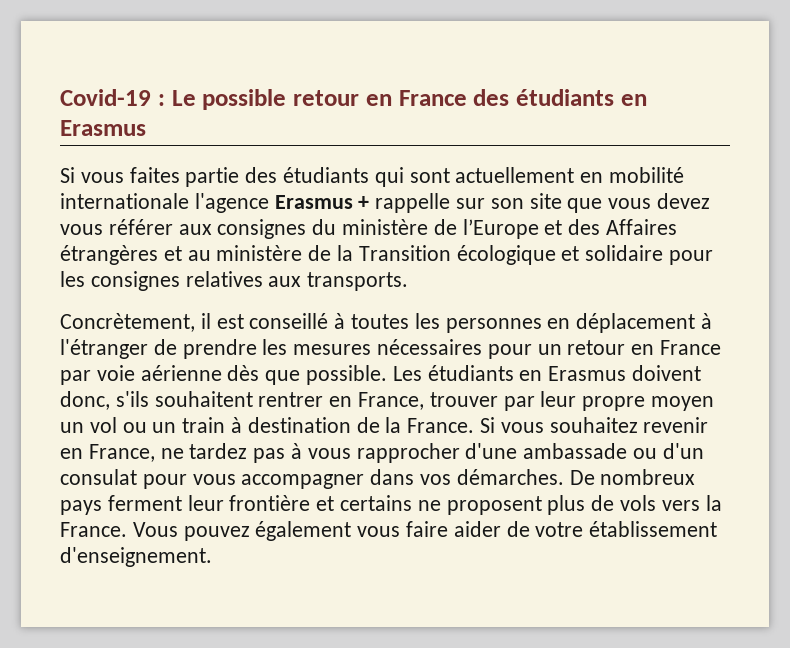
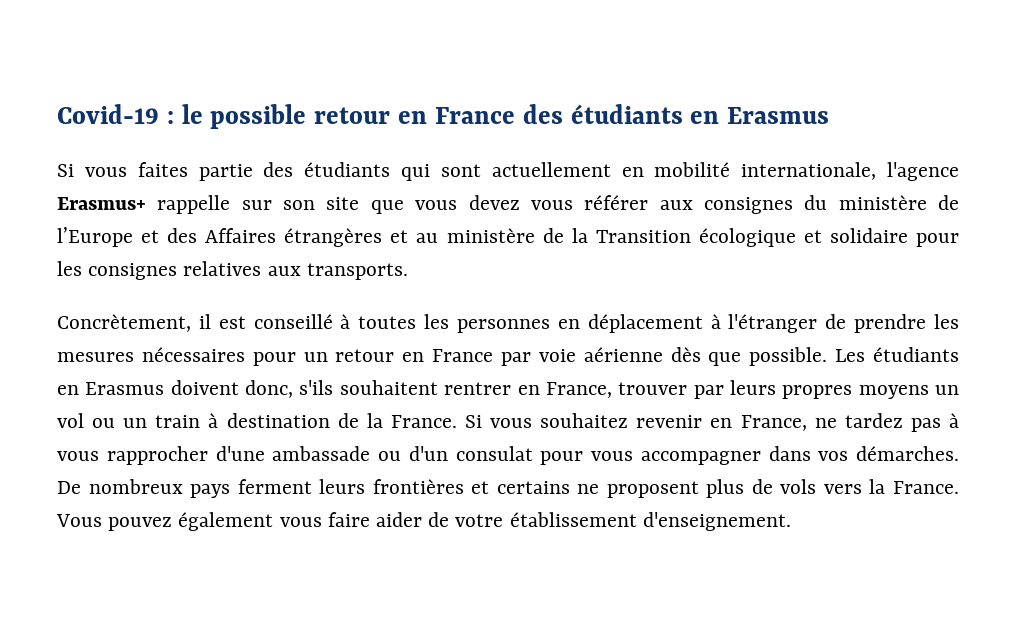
- Covid-19 : Le possible retour en France des étudiants en Erasmus
+ Covid-19 : le possible retour en France des étudiants en Erasmus
- Si vous faites partie des étudiants qui sont actuellement en mobilité internationale l'agence Erasmus + rappelle sur son site que vous devez vous référer aux consignes du ministère de l’Europe et des Affaires étrangères et au ministère de la Transition écologique et solidaire pour les consignes relatives aux transports.
+ Si vous faites partie des étudiants qui sont actuellement en mobilité internationale, l'agence Erasmus+ rappelle sur son site que vous devez vous référer aux consignes du ministère de l’Europe et des Affaires étrangères et au ministère de la Transition écologique et solidaire pour les consignes relatives aux transports.
- Les étudiants en Erasmus doivent donc, s'ils souhaitent rentrer en France, trouver par leur propre moyen un vol ou un train à destination de la France.
+ Les étudiants en Erasmus doivent donc, s'ils souhaitent rentrer en France, trouver par leurs propres moyens un vol ou un train à destination de la France.
- De nombreux pays ferment leur frontière et certains ne proposent plus de vols vers la France.
+ De nombreux pays ferment leurs frontières et certains ne proposent plus de vols vers la France.

